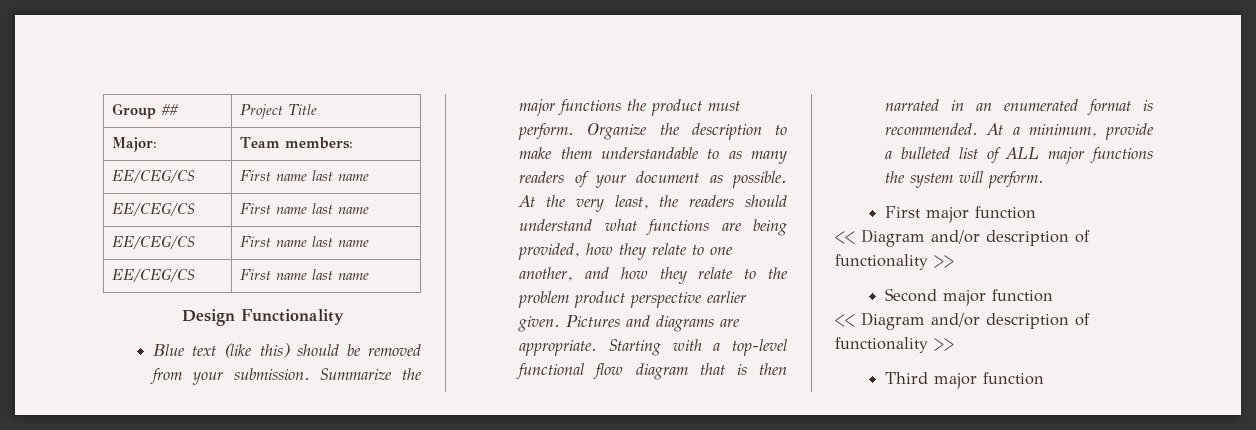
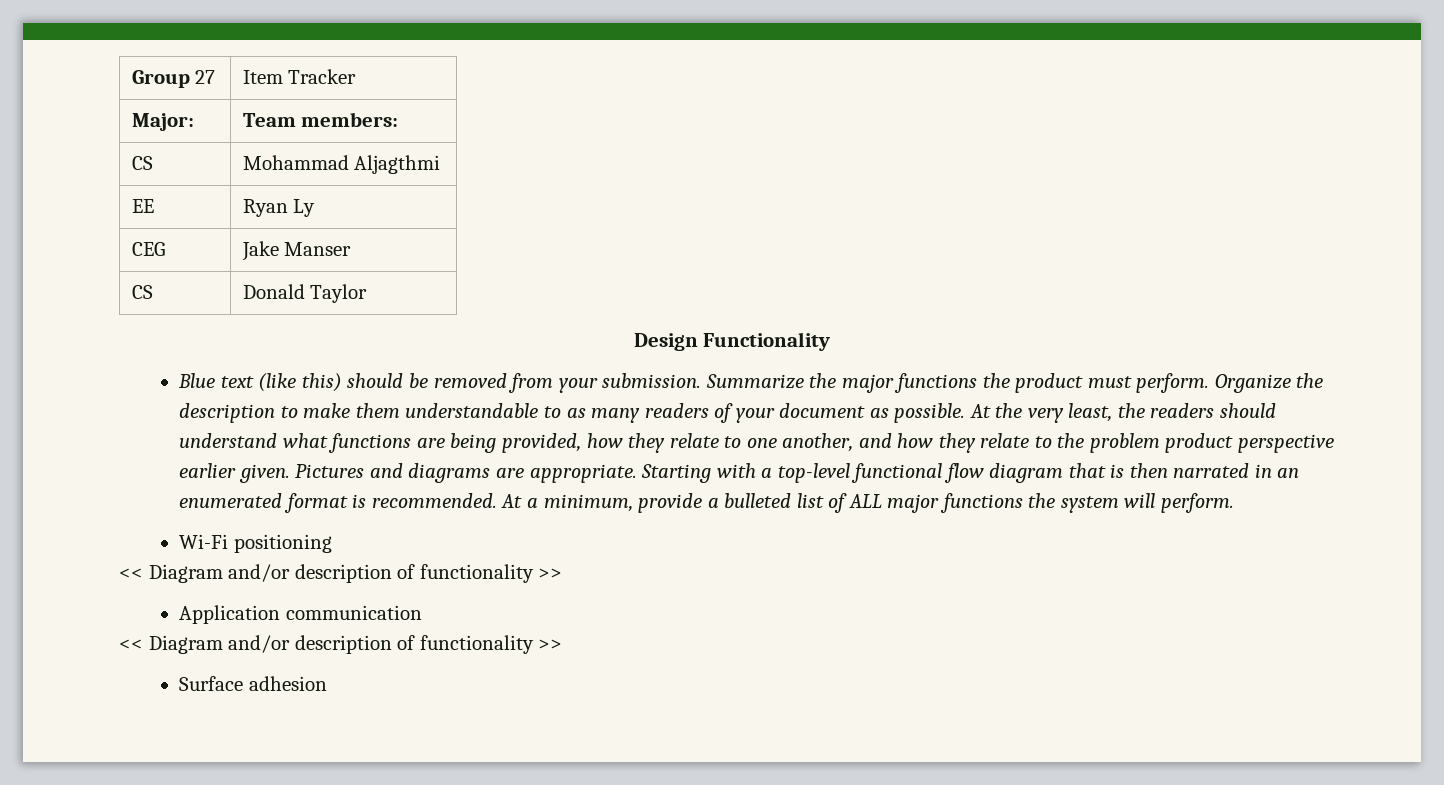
- Group ## | Project Title
+ Group 27 | Item Tracker
  Major: | Team members:
- EE/CEG/CS | First name last name
- EE/CEG/CS | First name last name
- EE/CEG/CS | First name last name
- EE/CEG/CS | First name last name
+ CS | Mohammad Aljagthmi
+ EE | Ryan Ly
+ CEG | Jake Manser
+ CS | Donald Taylor
- First major function
+ Wi-Fi positioning
  << Diagram and/or description of functionality >>
- Second major function
+ Application communication
  << Diagram and/or description of functionality >>
- Third major function
+ Surface adhesion

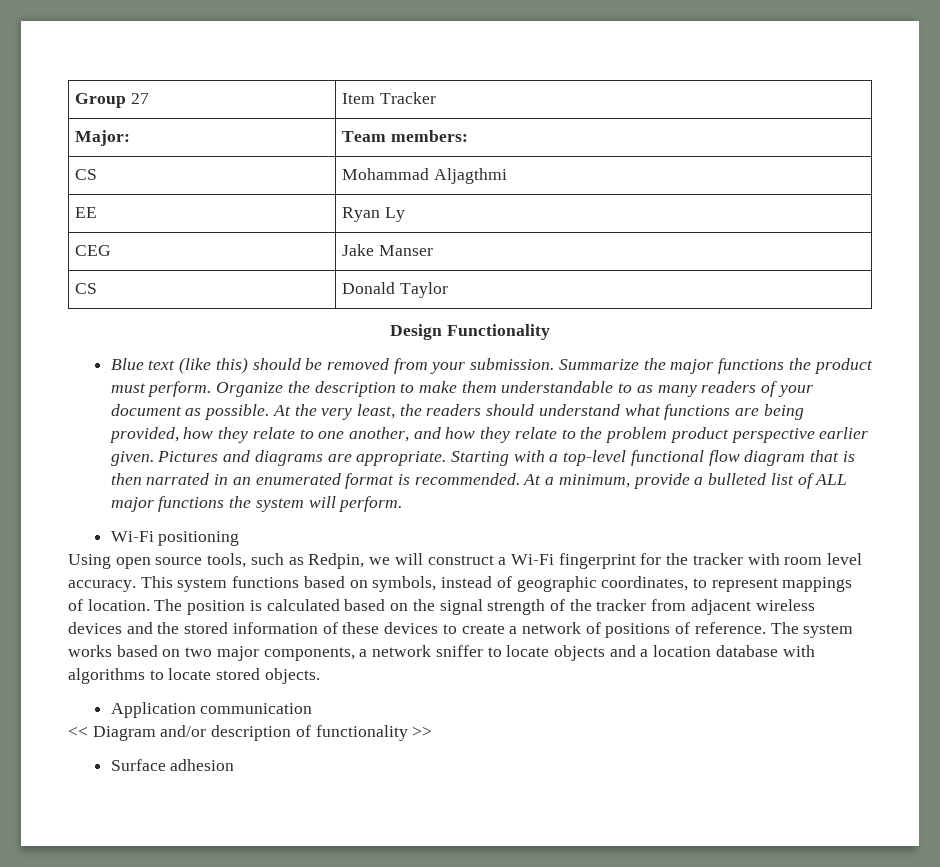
  Wi-Fi positioning
- << Diagram and/or description of functionality >>
+ Using open source tools, such as Redpin, we will construct a Wi-Fi fingerprint for the tracker with room level accuracy. This system functions based on symbols, instead of geographic coordinates, to represent mappings of location. The position is calculated based on the signal strength of the tracker from adjacent wireless devices and the stored information of these devices to create a network of positions of reference. The system works based on two major components, a network sniffer to locate objects and a location database with algorithms to locate stored objects.

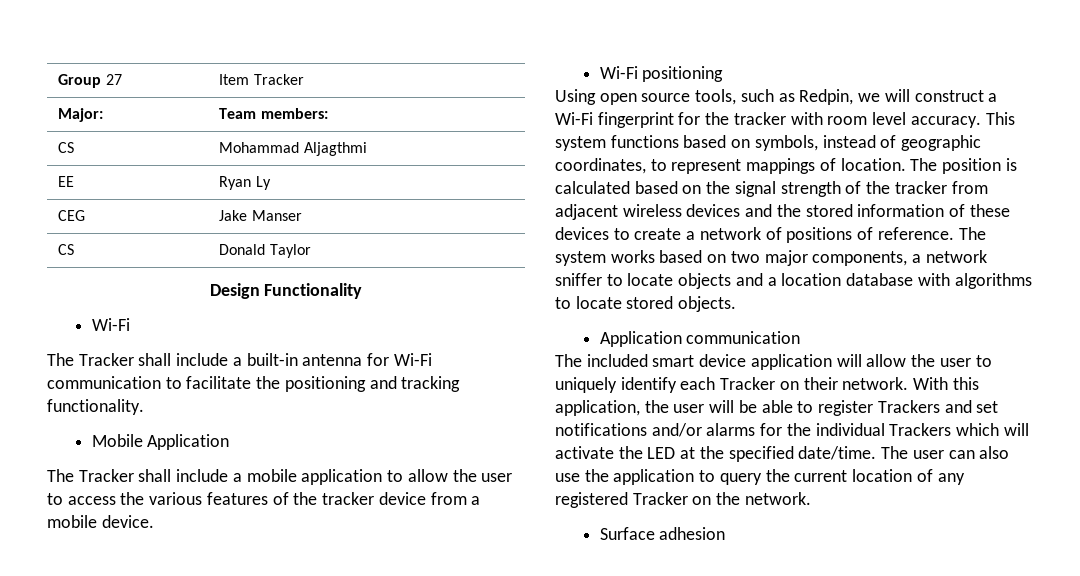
  Design Functionality
- Blue text (like this) should be removed from your submission. Summarize the major functions the product must perform. Organize the description to make them understandable to as many readers of your document as possible. At the very least, the readers should understand what functions are being provided, how they relate to one another, and how they relate to the problem product perspective earlier given. Pictures and diagrams are appropriate. Starting with a top-level functional flow diagram that is then narrated in an enumerated format is recommended. At a minimum, provide a bulleted list of ALL major functions the system will perform.
+ Wi-Fi
+ The Tracker shall include a built-in antenna for Wi-Fi communication to facilitate the positioning and tracking functionality.
+ Mobile Application
+ The Tracker shall include a mobile application to allow the user to access the various features of the tracker device from a mobile device.
- << Diagram and/or description of functionality >>
+ The included smart device application will allow the user to uniquely identify each Tracker on their network. With this application, the user will be able to register Trackers and set notifications and/or alarms for the individual Trackers which will activate the LED at the specified date/time. The user can also use the application to query the current location of any registered Tracker on the network.

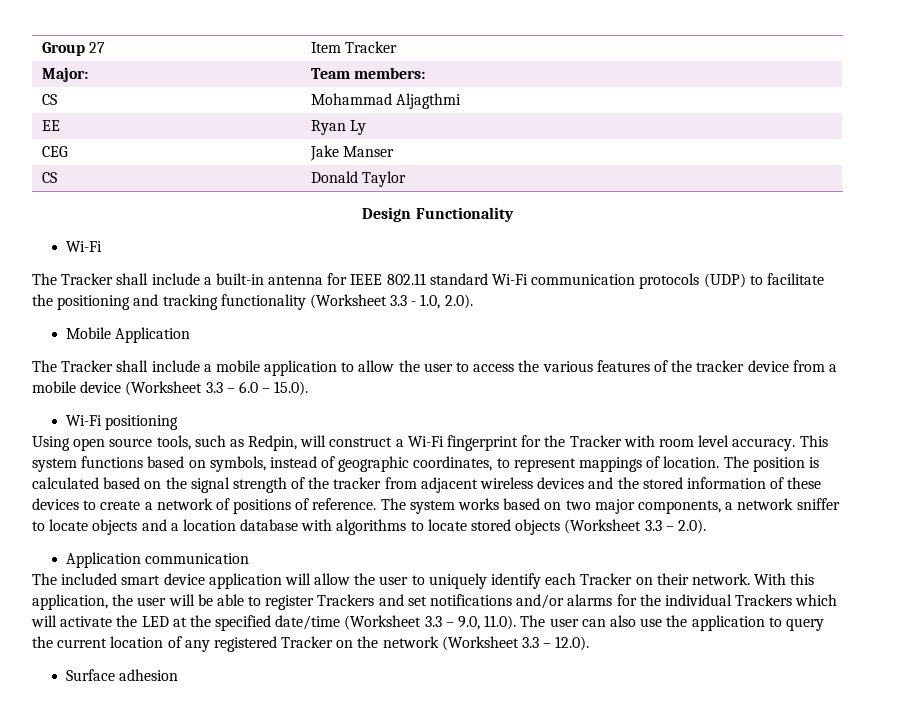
- The Tracker shall include a built-in antenna for Wi-Fi communication to facilitate the positioning and tracking functionality.
+ The Tracker shall include a built-in antenna for IEEE 802.11 standard Wi-Fi communication protocols (UDP) to facilitate the positioning and tracking functionality (Worksheet 3.3 - 1.0, 2.0).
- The Tracker shall include a mobile application to allow the user to access the various features of the tracker device from a mobile device.
+ The Tracker shall include a mobile application to allow the user to access the various features of the tracker device from a mobile device (Worksheet 3.3 – 6.0 – 15.0).
- Using open source tools, such as Redpin, we will construct a Wi-Fi fingerprint for the tracker with room level accuracy.
+ Using open source tools, such as Redpin, will construct a Wi-Fi fingerprint for the Tracker with room level accuracy.
- The system works based on two major components, a network sniffer to locate objects and a location database with algorithms to locate stored objects.
+ The system works based on two major components, a network sniffer to locate objects and a location database with algorithms to locate stored objects (Worksheet 3.3 – 2.0).
- With this application, the user will be able to register Trackers and set notifications and/or alarms for the individual Trackers which will activate the LED at the specified date/time. The user can also use the application to query the current location of any registered Tracker on the network.
+ With this application, the user will be able to register Trackers and set notifications and/or alarms for the individual Trackers which will activate the LED at the specified date/time (Worksheet 3.3 – 9.0, 11.0). The user can also use the application to query the current location of any registered Tracker on the network (Worksheet 3.3 – 12.0).

